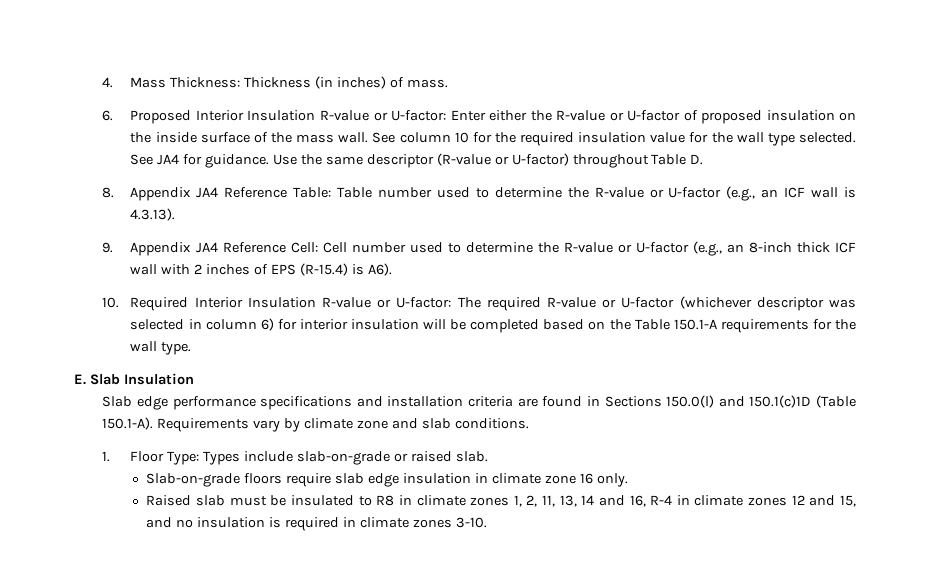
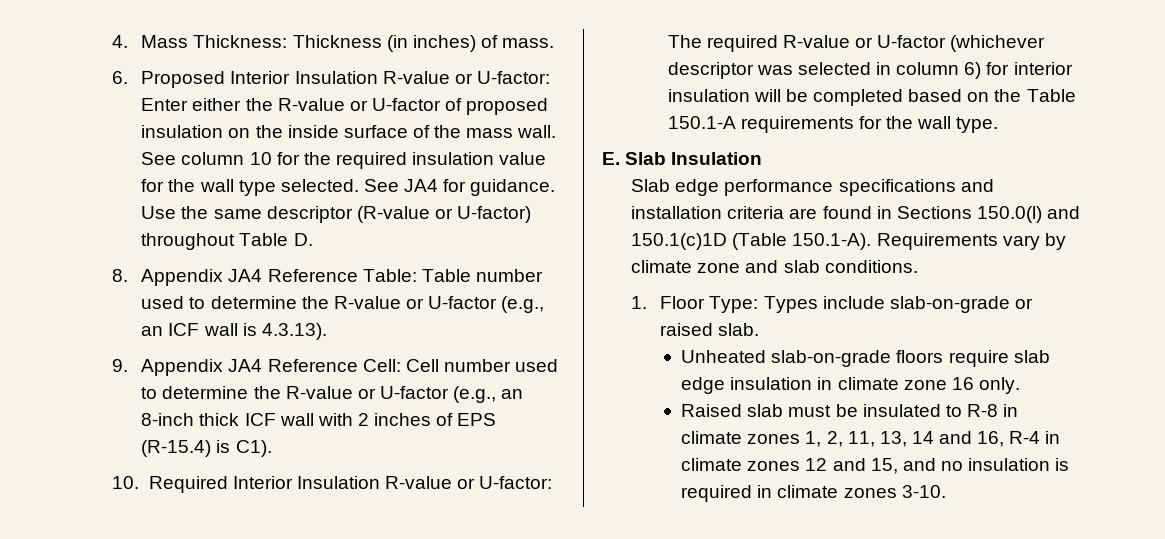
- 9. Appendix JA4 Reference Cell: Cell number used to determine the R-value or U-factor (e.g., an 8-inch thick ICF wall with 2 inches of EPS (R-15.4) is A6).
+ 9. Appendix JA4 Reference Cell: Cell number used to determine the R-value or U-factor (e.g., an 8-inch thick ICF wall with 2 inches of EPS (R-15.4) is C1).
- Slab-on-grade floors require slab edge insulation in climate zone 16 only.
+ Unheated slab-on-grade floors require slab edge insulation in climate zone 16 only.
- Raised slab must be insulated to R8 in climate zones 1, 2, 11, 13, 14 and 16, R-4 in climate zones 12 and 15, and no insulation is required in climate zones 3-10.
+ Raised slab must be insulated to R-8 in climate zones 1, 2, 11, 13, 14 and 16, R-4 in climate zones 12 and 15, and no insulation is required in climate zones 3-10.

